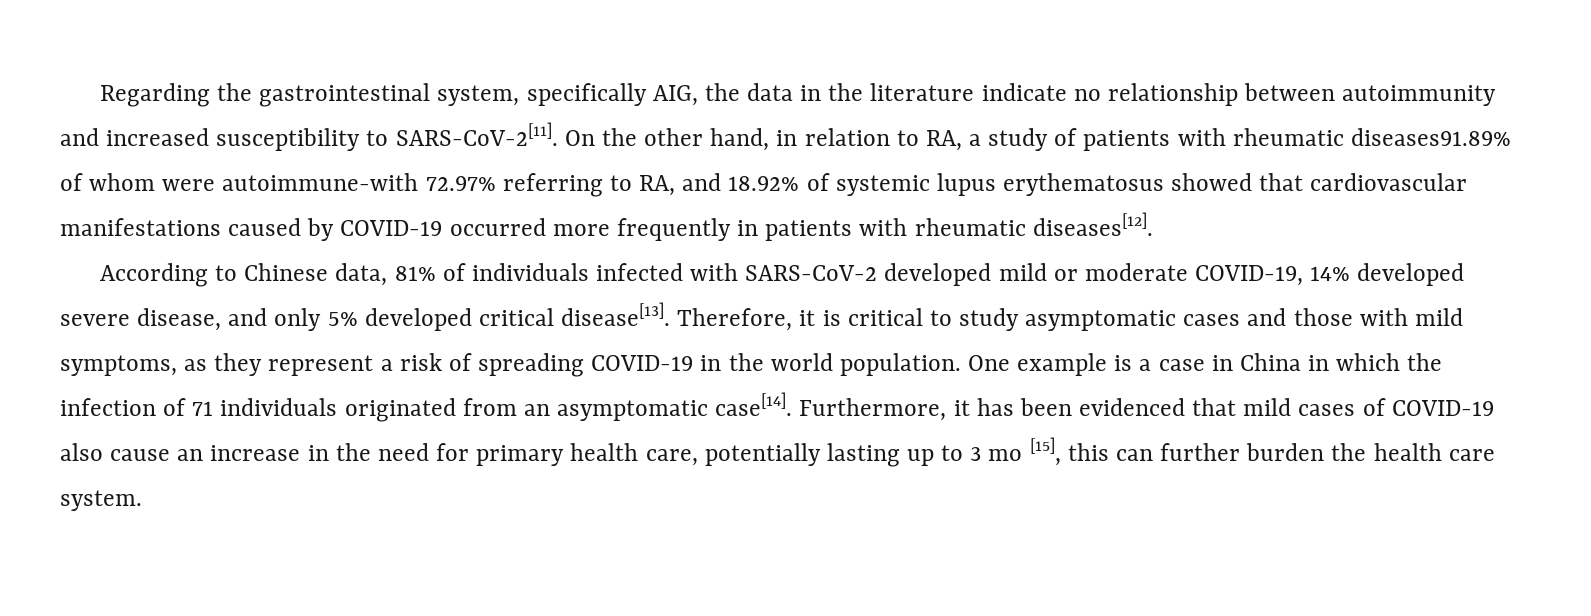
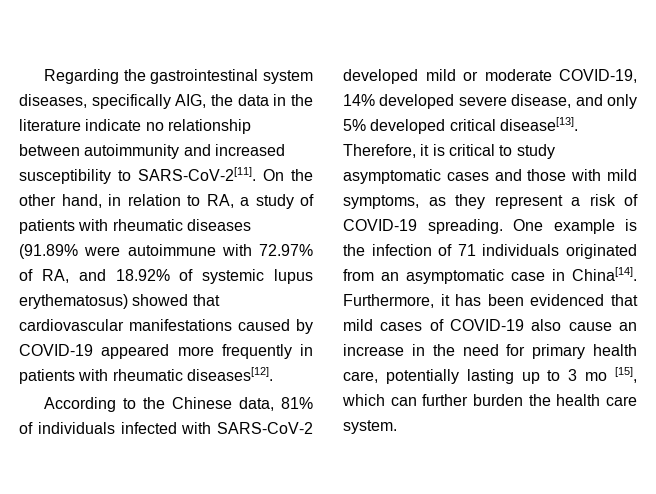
- Regarding the gastrointestinal system, specifically AIG, the data in the literature indicate no relationship between autoimmunity and increased susceptibility to SARS-CoV-2[11].
+ Regarding the gastrointestinal system diseases, specifically AIG, the data in the literature indicate no relationship between autoimmunity and increased susceptibility to SARS-CoV-2[11].
- On the other hand, in relation to RA, a study of patients with rheumatic diseases91.89% of whom were autoimmune-with 72.97% referring to RA, and 18.92% of systemic lupus erythematosus showed that cardiovascular manifestations caused by COVID-19 occurred more frequently in patients with rheumatic diseases[12].
+ On the other hand, in relation to RA, a study of patients with rheumatic diseases (91.89% were autoimmune with 72.97% of RA, and 18.92% of systemic lupus erythematosus) showed that cardiovascular manifestations caused by COVID-19 appeared more frequently in patients with rheumatic diseases[12].
- According to Chinese data, 81% of individuals infected with SARS-CoV-2 developed mild or moderate COVID-19, 14% developed severe disease, and only 5% developed critical disease[13].
+ According to the Chinese data, 81% of individuals infected with SARS-CoV-2 developed mild or moderate COVID-19, 14% developed severe disease, and only 5% developed critical disease[13].
- Therefore, it is critical to study asymptomatic cases and those with mild symptoms, as they represent a risk of spreading COVID-19 in the world population. One example is a case in China in which the infection of 71 individuals originated from an asymptomatic case[14].
+ Therefore, it is critical to study asymptomatic cases and those with mild symptoms, as they represent a risk of COVID-19 spreading. One example is the infection of 71 individuals originated from an asymptomatic case in China[14].
- Furthermore, it has been evidenced that mild cases of COVID-19 also cause an increase in the need for primary health care, potentially lasting up to 3 mo [15], this can further burden the health care system.
+ Furthermore, it has been evidenced that mild cases of COVID-19 also cause an increase in the need for primary health care, potentially lasting up to 3 mo [15], which can further burden the health care system.

